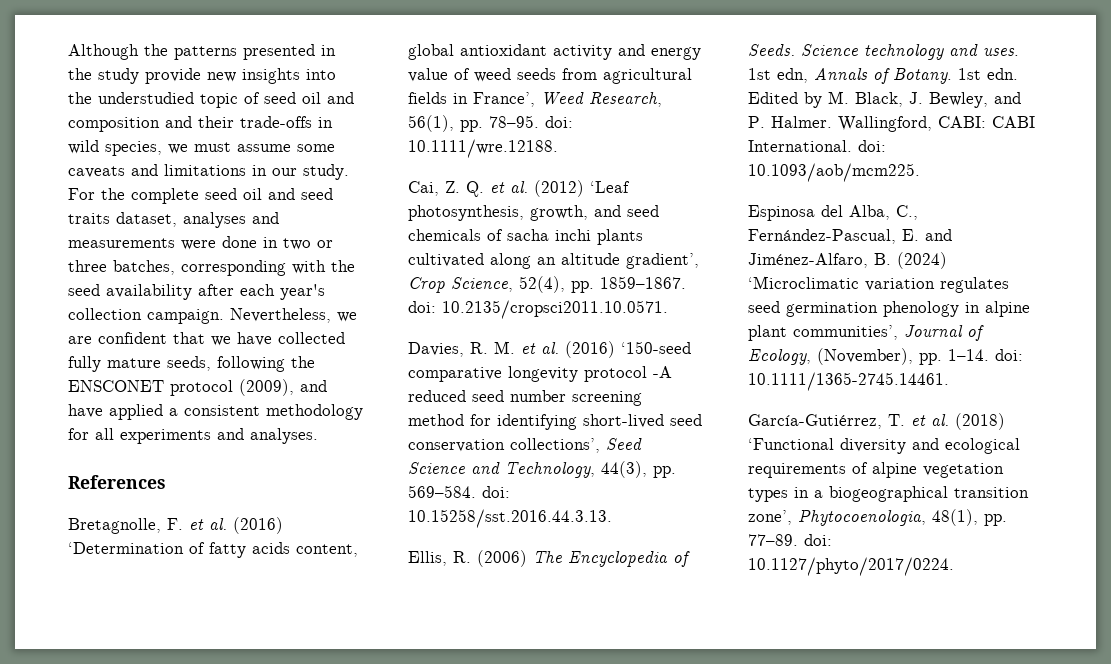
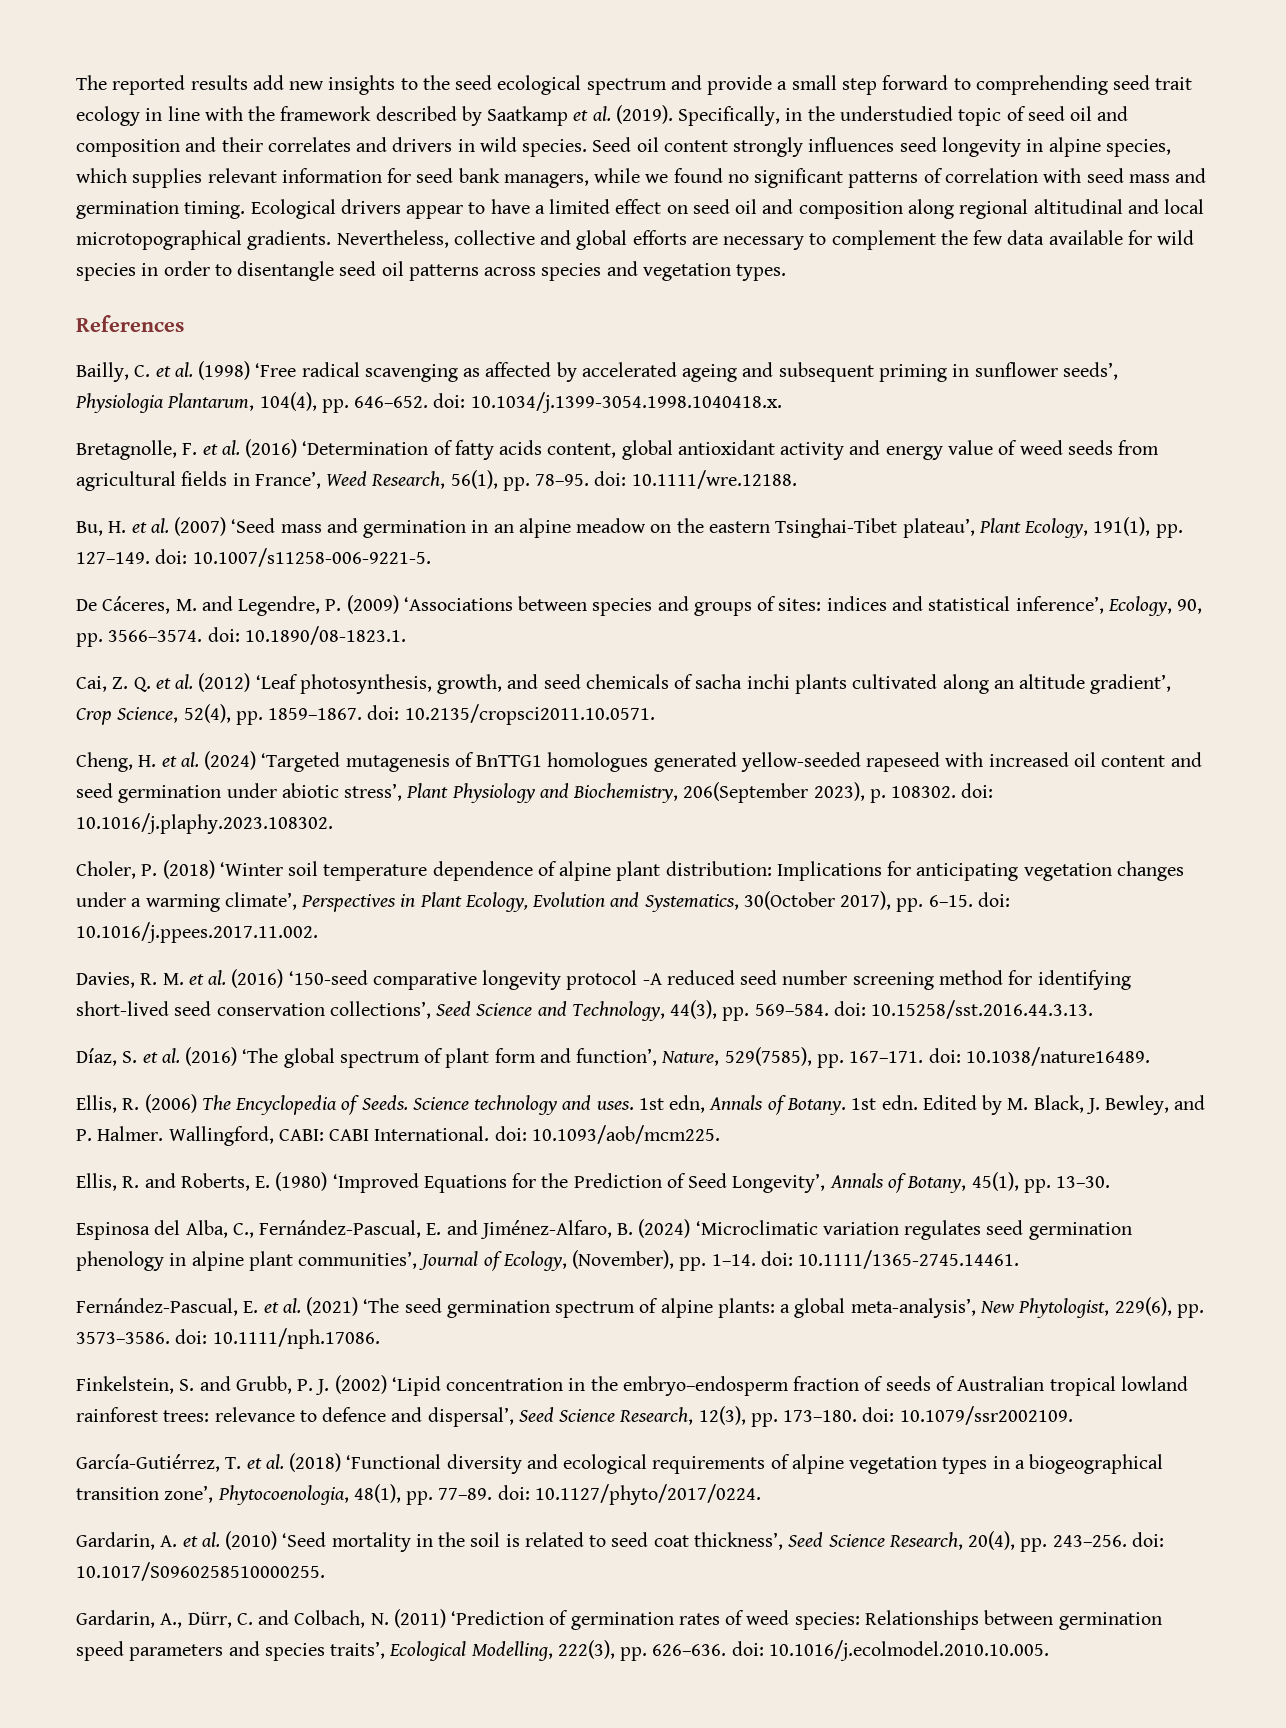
- Although the patterns presented in the study provide new insights into the understudied topic of seed oil and composition and their trade-offs in wild species, we must assume some caveats and limitations in our study. For the complete seed oil and seed traits dataset, analyses and measurements were done in two or three batches, corresponding with the seed availability after each year's collection campaign. Nevertheless, we are confident that we have collected fully mature seeds, following the ENSCONET protocol (2009), and have applied a consistent methodology for all experiments and analyses.
+ The reported results add new insights to the seed ecological spectrum and provide a small step forward to comprehending seed trait ecology in line with the framework described by Saatkamp et al. (2019). Specifically, in the understudied topic of seed oil and composition and their correlates and drivers in wild species. Seed oil content strongly influences seed longevity in alpine species, which supplies relevant information for seed bank managers, while we found no significant patterns of correlation with seed mass and germination timing. Ecological drivers appear to have a limited effect on seed oil and composition along regional altitudinal and local microtopographical gradients. Nevertheless, collective and global efforts are necessary to complement the few data available for wild species in order to disentangle seed oil patterns across species and vegetation types.
  References
+ Bailly, C. et al. (1998) ‘Free radical scavenging as affected by accelerated ageing and subsequent priming in sunflower seeds’, Physiologia Plantarum, 104(4), pp. 646–652. doi: 10.1034/j.1399-3054.1998.1040418.x.
+ Bu, H. et al. (2007) ‘Seed mass and germination in an alpine meadow on the eastern Tsinghai-Tibet plateau’, Plant Ecology, 191(1), pp. 127–149. doi: 10.1007/s11258-006-9221-5.
+ De Cáceres, M. and Legendre, P. (2009) ‘Associations between species and groups of sites: indices and statistical inference’, Ecology, 90, pp. 3566–3574. doi: 10.1890/08-1823.1.
+ Cheng, H. et al. (2024) ‘Targeted mutagenesis of BnTTG1 homologues generated yellow-seeded rapeseed with increased oil content and seed germination under abiotic stress’, Plant Physiology and Biochemistry, 206(September 2023), p. 108302. doi: 10.1016/j.plaphy.2023.108302.
+ Choler, P. (2018) ‘Winter soil temperature dependence of alpine plant distribution: Implications for anticipating vegetation changes under a warming climate’, Perspectives in Plant Ecology, Evolution and Systematics, 30(October 2017), pp. 6–15. doi: 10.1016/j.ppees.2017.11.002.
+ Díaz, S. et al. (2016) ‘The global spectrum of plant form and function’, Nature, 529(7585), pp. 167–171. doi: 10.1038/nature16489.
+ Ellis, R. and Roberts, E. (1980) ‘Improved Equations for the Prediction of Seed Longevity’, Annals of Botany, 45(1), pp. 13–30.
+ Fernández-Pascual, E. et al. (2021) ‘The seed germination spectrum of alpine plants: a global meta-analysis’, New Phytologist, 229(6), pp. 3573–3586. doi: 10.1111/nph.17086.
+ Finkelstein, S. and Grubb, P. J. (2002) ‘Lipid concentration in the embryo–endosperm fraction of seeds of Australian tropical lowland rainforest trees: relevance to defence and dispersal’, Seed Science Research, 12(3), pp. 173–180. doi: 10.1079/ssr2002109.
+ Gardarin, A. et al. (2010) ‘Seed mortality in the soil is related to seed coat thickness’, Seed Science Research, 20(4), pp. 243–256. doi: 10.1017/S0960258510000255.
+ Gardarin, A., Dürr, C. and Colbach, N. (2011) ‘Prediction of germination rates of weed species: Relationships between germination speed parameters and species traits’, Ecological Modelling, 222(3), pp. 626–636. doi: 10.1016/j.ecolmodel.2010.10.005.

